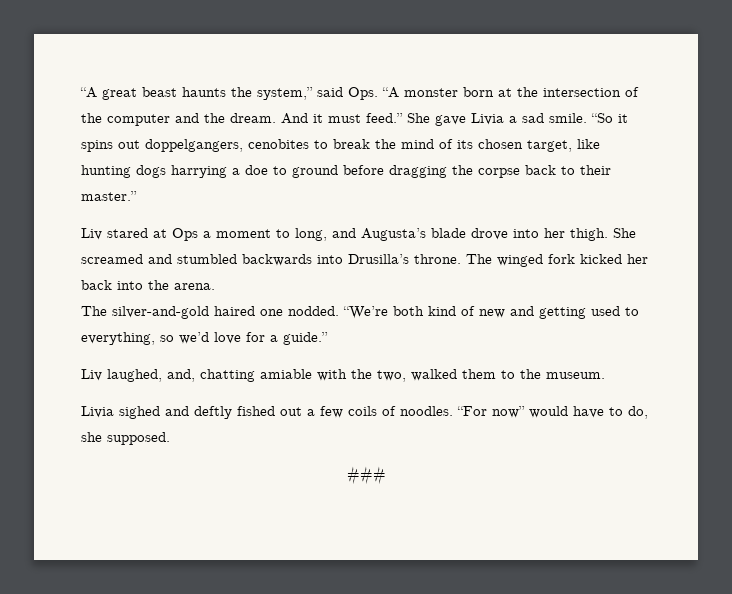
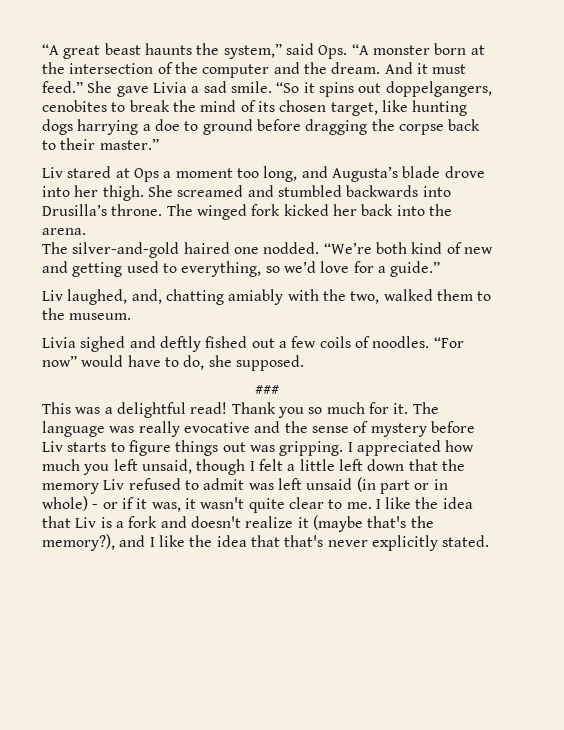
- Liv stared at Ops a moment to long, and Augusta’s blade drove into her thigh.
+ Liv stared at Ops a moment too long, and Augusta’s blade drove into her thigh.
- Liv laughed, and, chatting amiable with the two, walked them to the museum.
+ Liv laughed, and, chatting amiably with the two, walked them to the museum.
+ This was a delightful read! Thank you so much for it. The language was really evocative and the sense of mystery before Liv starts to figure things out was gripping. I appreciated how much you left unsaid, though I felt a little left down that the memory Liv refused to admit was left unsaid (in part or in whole) - or if it was, it wasn't quite clear to me. I like the idea that Liv is a fork and doesn't realize it (maybe that's the memory?), and I like the idea that that's never explicitly stated.

